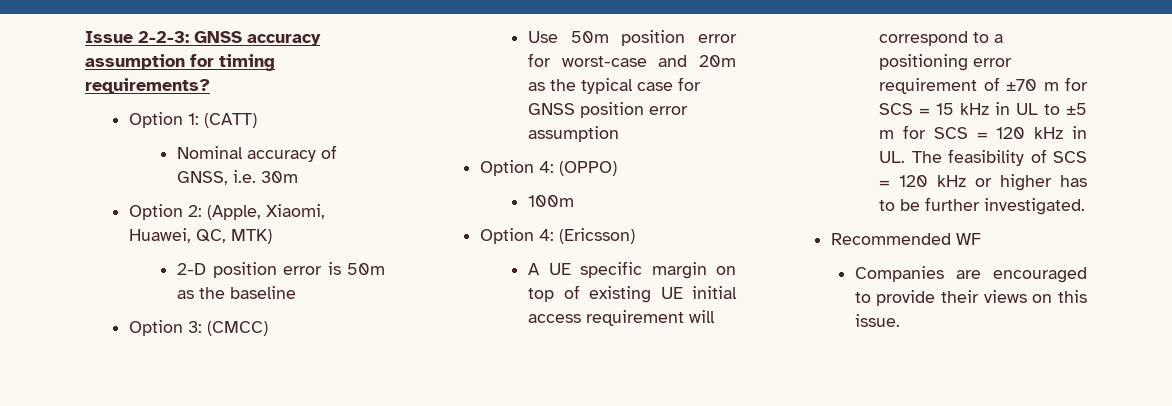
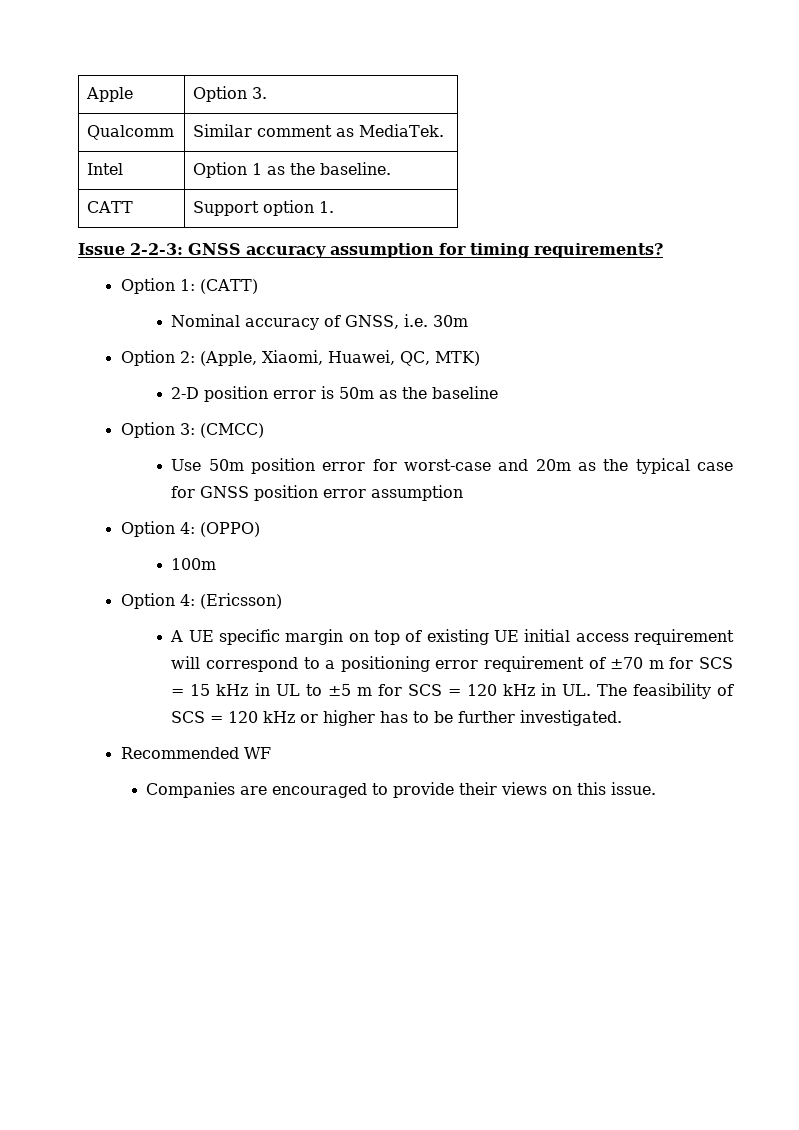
+ Apple | Option 3.
+ Qualcomm | Similar comment as MediaTek.
+ Intel | Option 1 as the baseline.
+ CATT | Support option 1.

